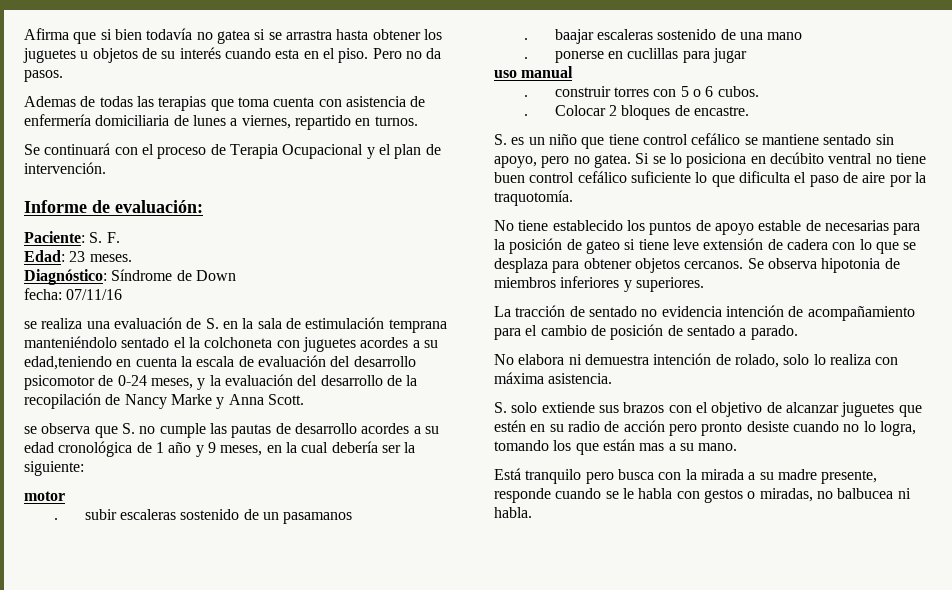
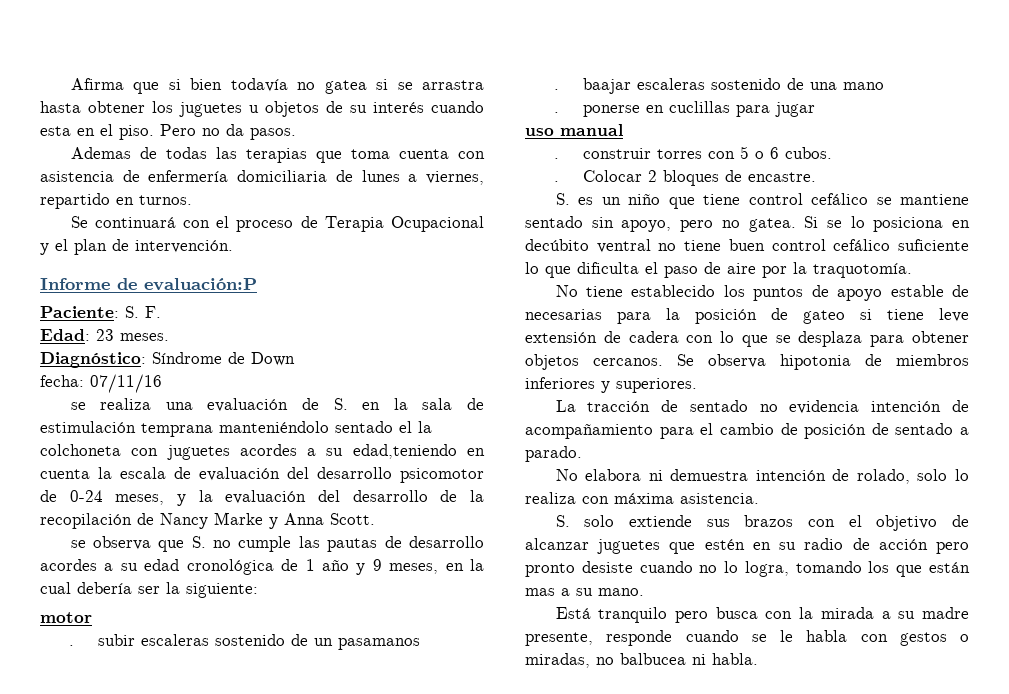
- Informe de evaluación:
+ Informe de evaluación:P

